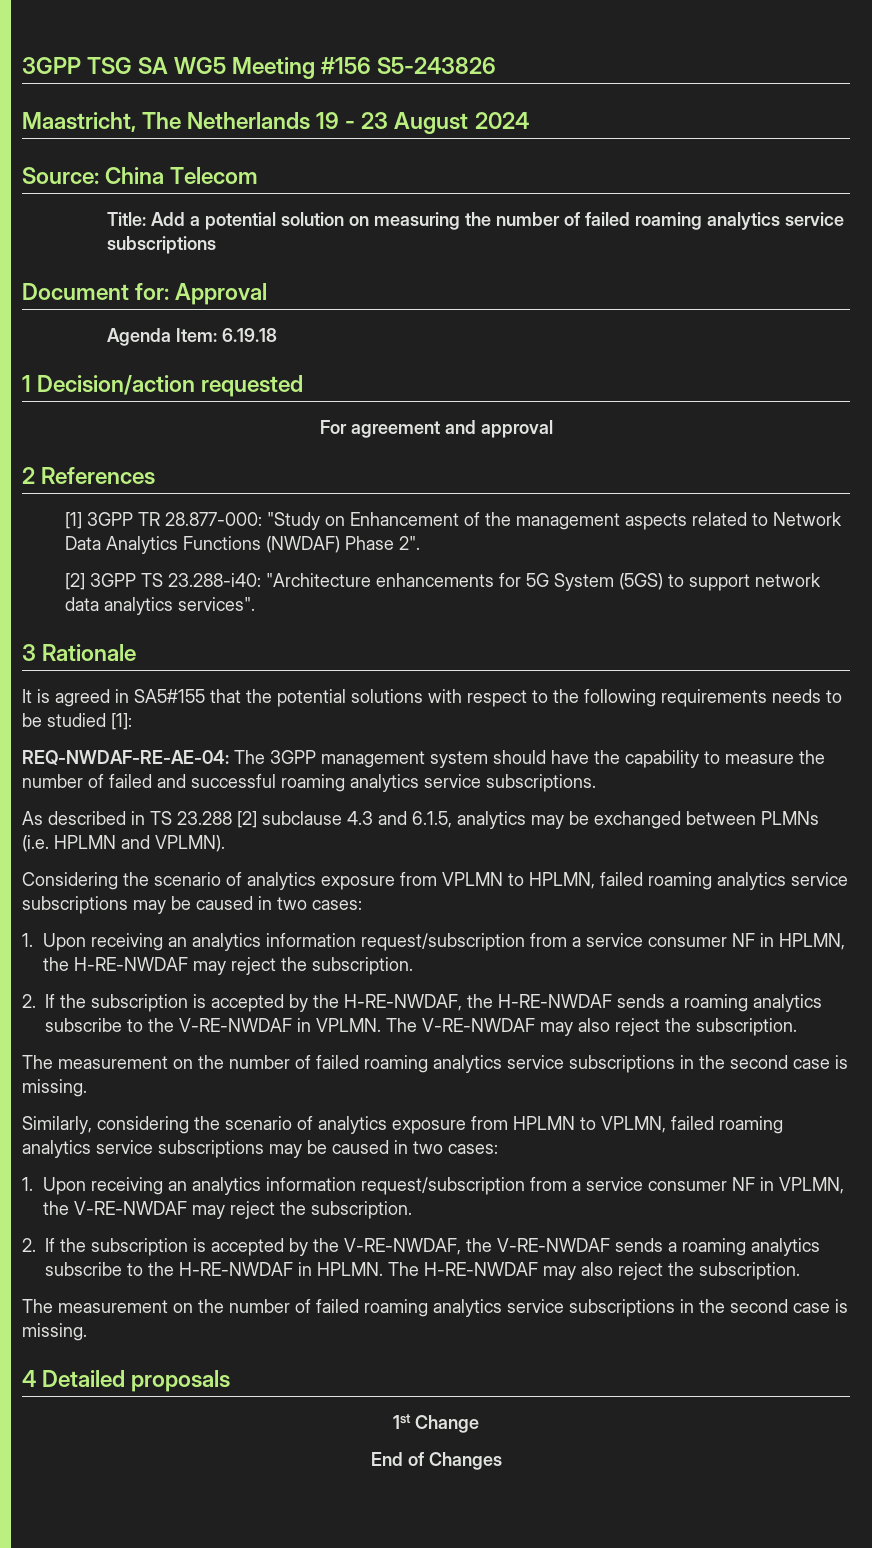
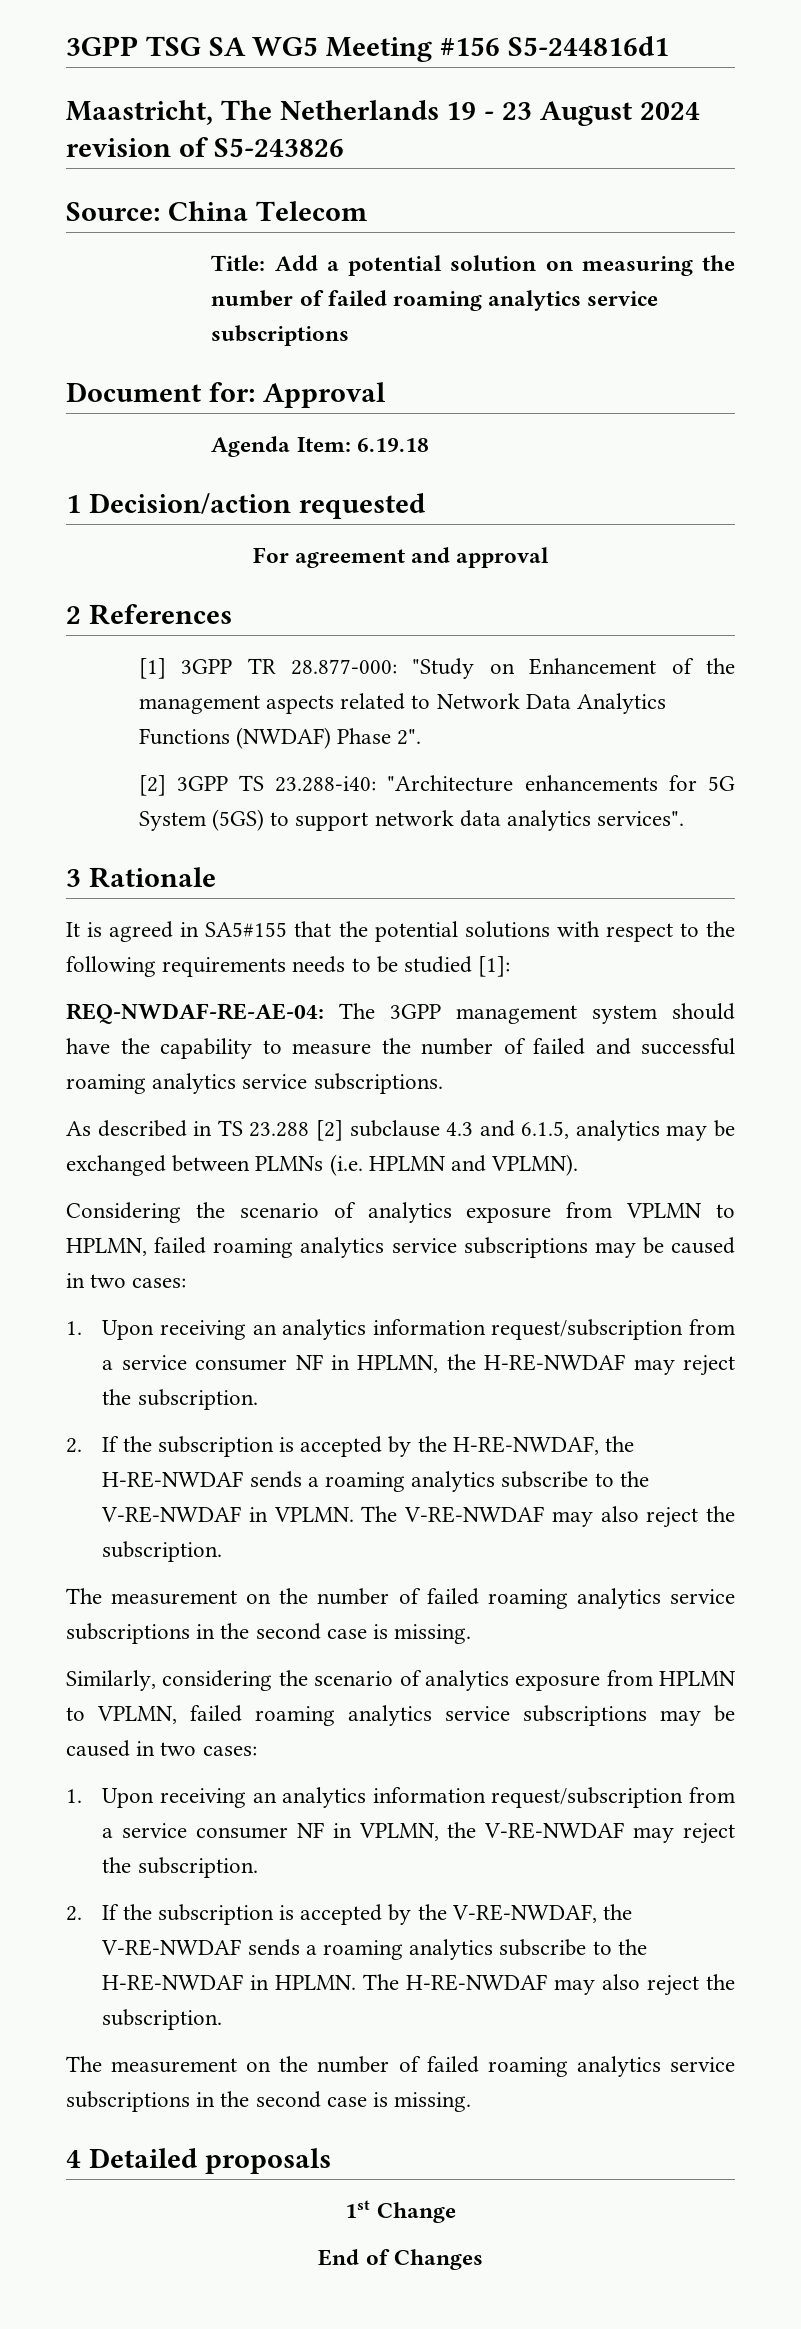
- 3GPP TSG SA WG5 Meeting #156 S5-243826
+ 3GPP TSG SA WG5 Meeting #156 S5-244816d1
- Maastricht, The Netherlands 19 - 23 August 2024
+ Maastricht, The Netherlands 19 - 23 August 2024 revision of S5-243826

